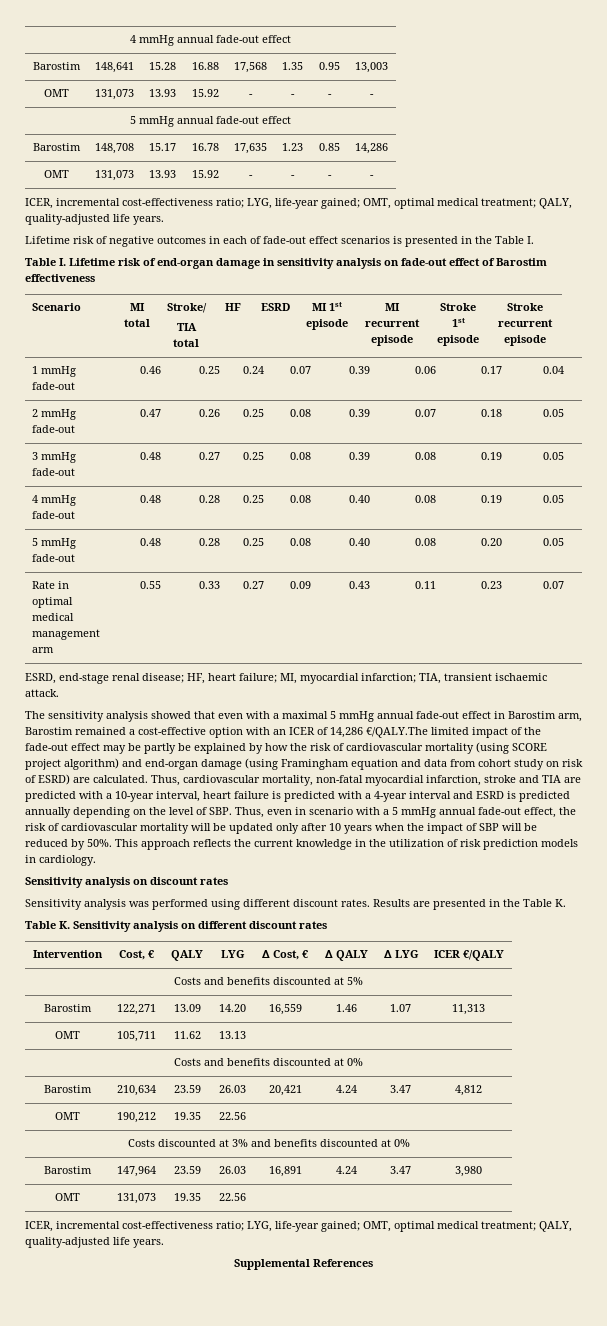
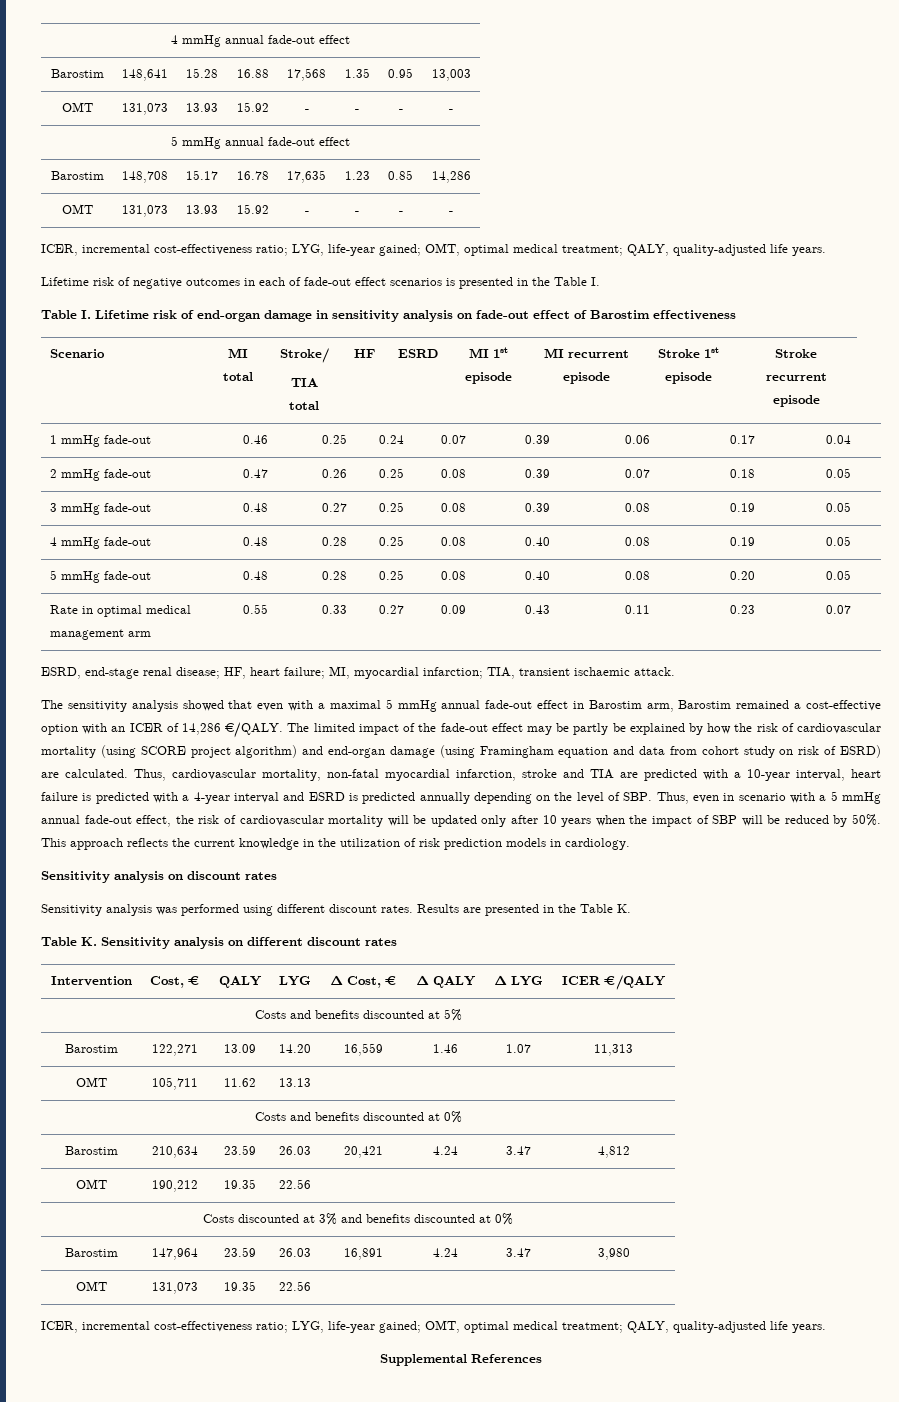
- The sensitivity analysis showed that even with a maximal 5 mmHg annual fade-out effect in Barostim arm, Barostim remained a cost-effective option with an ICER of 14,286 €/QALY.The limited impact of the fade-out effect may be partly be explained by how the risk of cardiovascular mortality (using SCORE project algorithm) and end-organ damage (using Framingham equation and data from cohort study on risk of ESRD) are calculated.
+ The sensitivity analysis showed that even with a maximal 5 mmHg annual fade-out effect in Barostim arm, Barostim remained a cost-effective option with an ICER of 14,286 €/QALY. The limited impact of the fade-out effect may be partly be explained by how the risk of cardiovascular mortality (using SCORE project algorithm) and end-organ damage (using Framingham equation and data from cohort study on risk of ESRD) are calculated.

